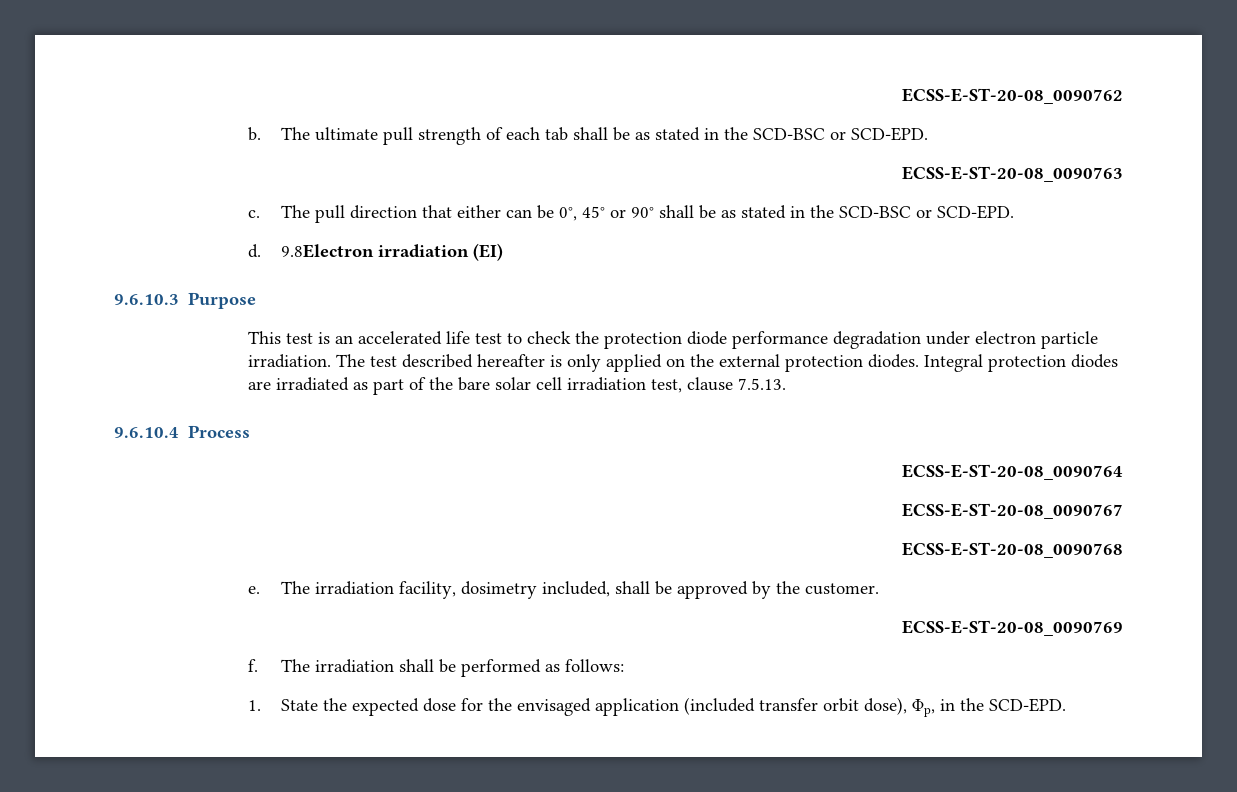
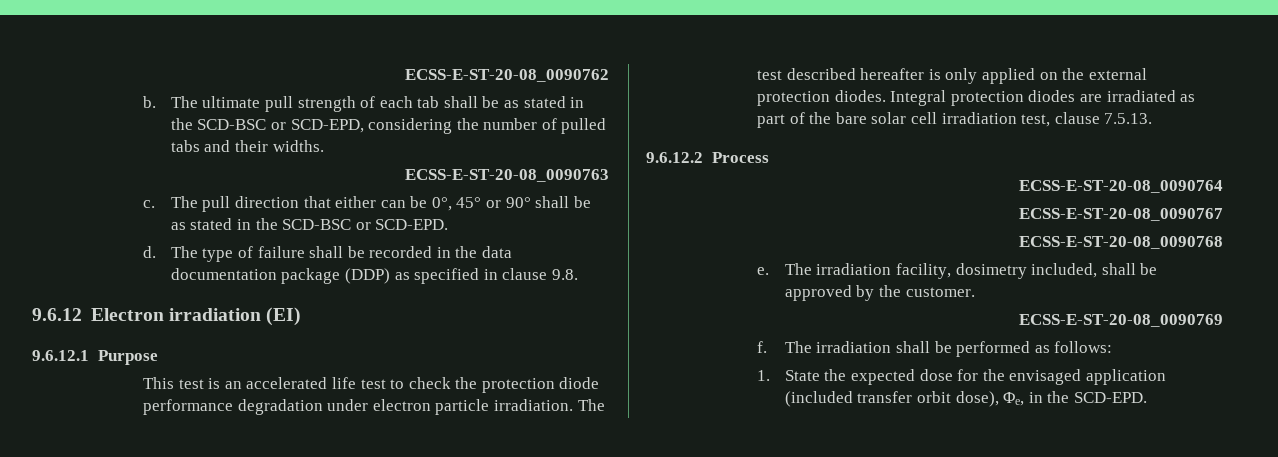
- The ultimate pull strength of each tab shall be as stated in the SCD-BSC or SCD-EPD.
+ The ultimate pull strength of each tab shall be as stated in the SCD-BSC or SCD-EPD, considering the number of pulled tabs and their widths.
- 9.8Electron irradiation (EI)
+ The type of failure shall be recorded in the data documentation package (DDP) as specified in clause 9.8.
+ 9.6.12 Electron irradiation (EI)
- 9.6.10.3 Purpose
+ 9.6.12.1 Purpose
- 9.6.10.4 Process
+ 9.6.12.2 Process
- 1. State the expected dose for the envisaged application (included transfer orbit dose), Φp, in the SCD-EPD.
+ 1. State the expected dose for the envisaged application (included transfer orbit dose), Φe, in the SCD-EPD.

